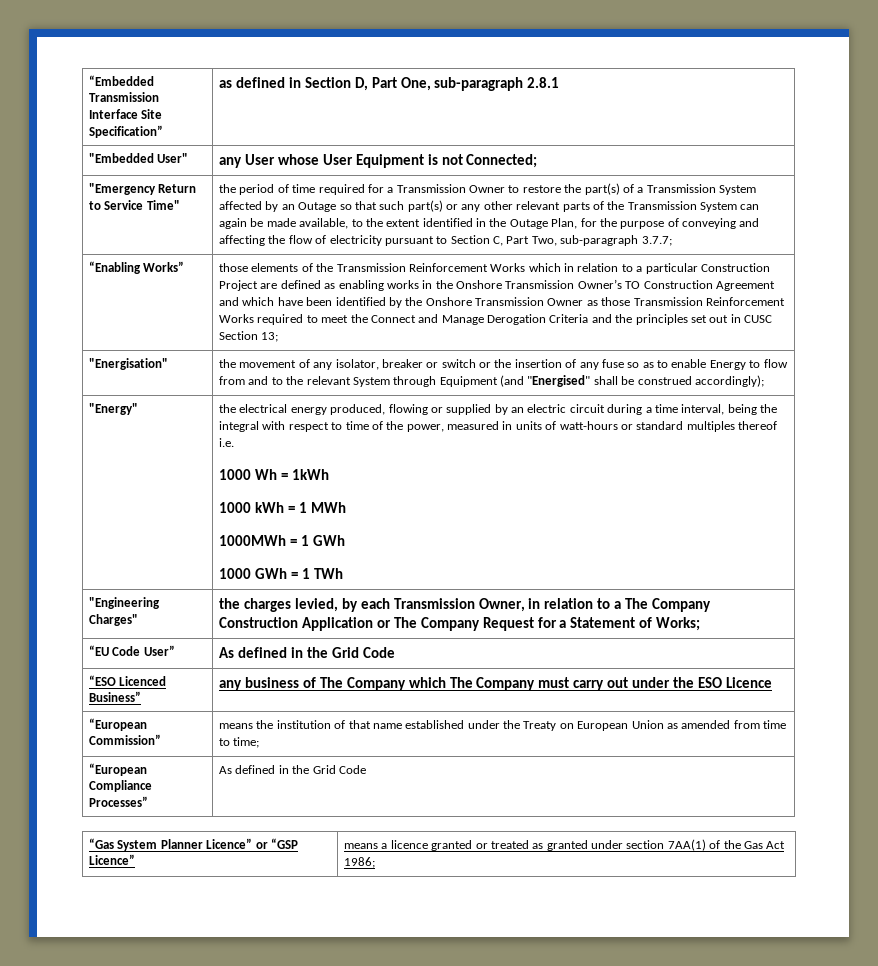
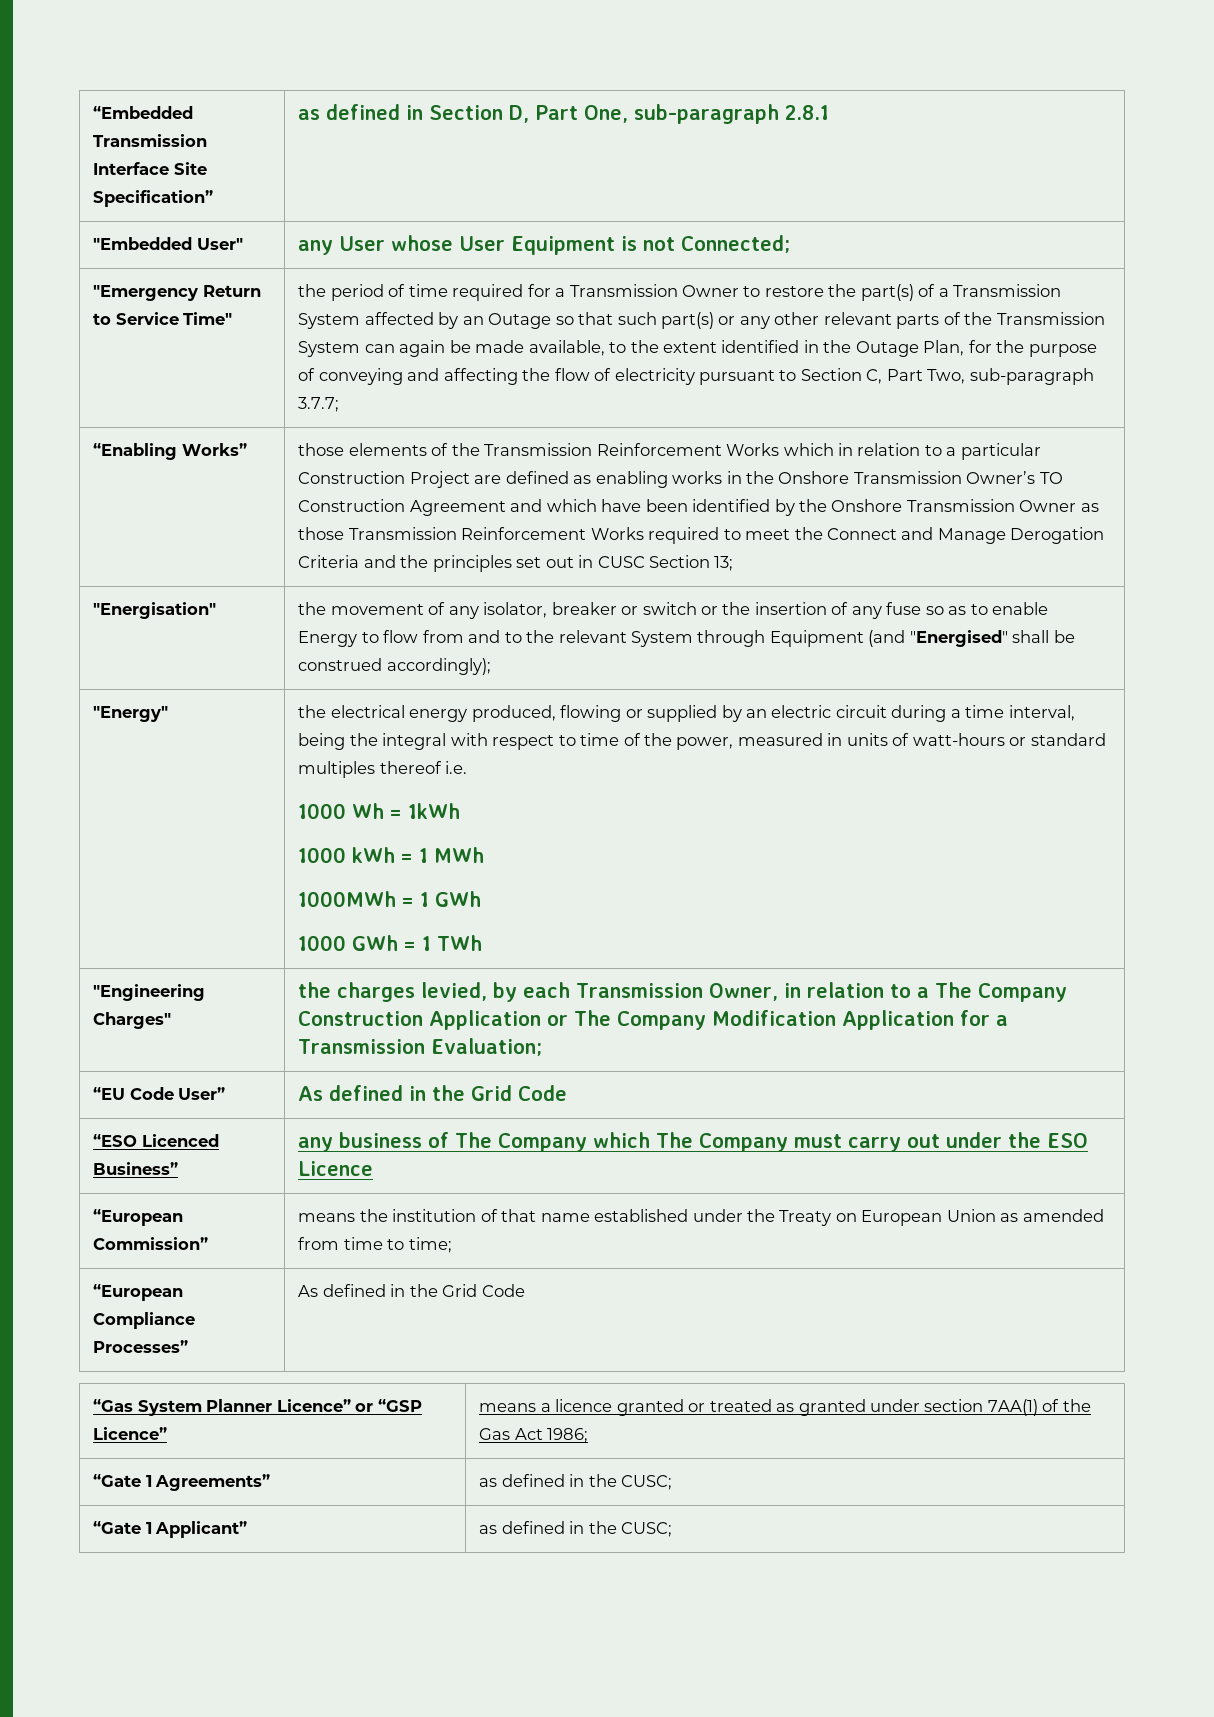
- "Engineering Charges" | the charges levied, by each Transmission Owner, in relation to a The Company Construction Application or The Company Request for a Statement of Works;
+ "Engineering Charges" | the charges levied, by each Transmission Owner, in relation to a The Company Construction Application or The Company Modification Application for a Transmission Evaluation;
+ “Gate 1 Agreements” | as defined in the CUSC;
+ “Gate 1 Applicant” | as defined in the CUSC;

